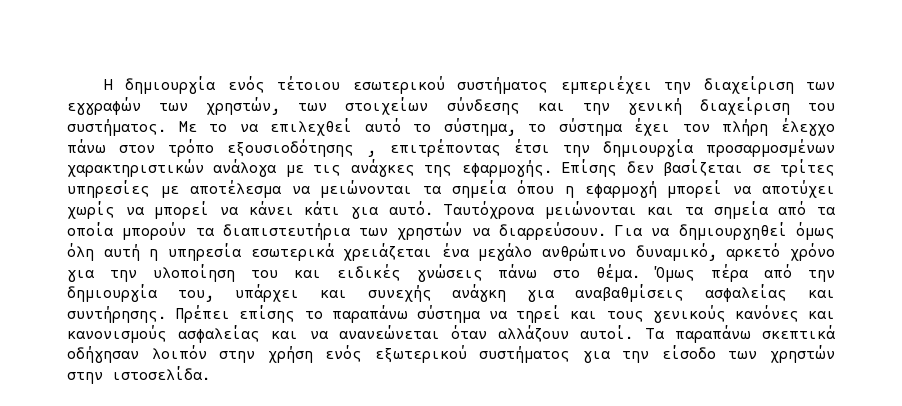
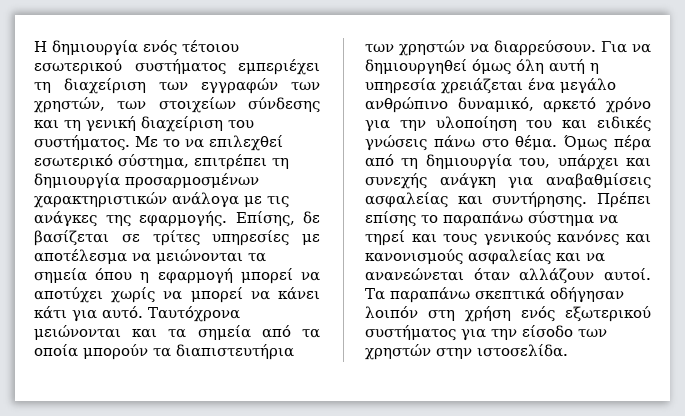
- Η δημιουργία ενός τέτοιου εσωτερικού συστήματος εμπεριέχει την διαχείριση των εγγραφών των χρηστών, των στοιχείων σύνδεσης και την γενική διαχείριση του συστήματος.
+ Η δημιουργία ενός τέτοιου εσωτερικού συστήματος εμπεριέχει τη διαχείριση των εγγραφών των χρηστών, των στοιχείων σύνδεσης και τη γενική διαχείριση του συστήματος.
- Με το να επιλεχθεί αυτό το σύστημα, το σύστημα έχει τον πλήρη έλεγχο πάνω στον τρόπο εξουσιοδότησης , επιτρέποντας έτσι την δημιουργία προσαρμοσμένων χαρακτηριστικών ανάλογα με τις ανάγκες της εφαρμογής.
+ Με το να επιλεχθεί εσωτερικό σύστημα, επιτρέπει τη δημιουργία προσαρμοσμένων χαρακτηριστικών ανάλογα με τις ανάγκες της εφαρμογής.
- Επίσης δεν βασίζεται σε τρίτες υπηρεσίες με αποτέλεσμα να μειώνονται τα σημεία όπου η εφαρμογή μπορεί να αποτύχει χωρίς να μπορεί να κάνει κάτι για αυτό.
+ Επίσης, δε βασίζεται σε τρίτες υπηρεσίες με αποτέλεσμα να μειώνονται τα σημεία όπου η εφαρμογή μπορεί να αποτύχει χωρίς να μπορεί να κάνει κάτι για αυτό.
- Για να δημιουργηθεί όμως όλη αυτή η υπηρεσία εσωτερικά χρειάζεται ένα μεγάλο ανθρώπινο δυναμικό, αρκετό χρόνο για την υλοποίηση του και ειδικές γνώσεις πάνω στο θέμα.
+ Για να δημιουργηθεί όμως όλη αυτή η υπηρεσία χρειάζεται ένα μεγάλο ανθρώπινο δυναμικό, αρκετό χρόνο για την υλοποίηση του και ειδικές γνώσεις πάνω στο θέμα.
- Όμως πέρα από την δημιουργία του, υπάρχει και συνεχής ανάγκη για αναβαθμίσεις ασφαλείας και συντήρησης.
+ Όμως πέρα από τη δημιουργία του, υπάρχει και συνεχής ανάγκη για αναβαθμίσεις ασφαλείας και συντήρησης.
- Τα παραπάνω σκεπτικά οδήγησαν λοιπόν στην χρήση ενός εξωτερικού συστήματος για την είσοδο των χρηστών στην ιστοσελίδα.
+ Τα παραπάνω σκεπτικά οδήγησαν λοιπόν στη χρήση ενός εξωτερικού συστήματος για την είσοδο των χρηστών στην ιστοσελίδα.

